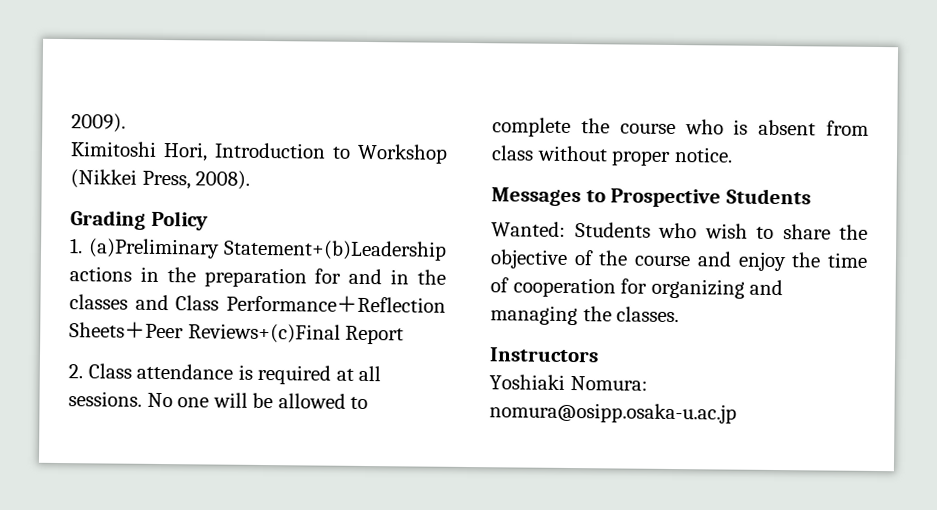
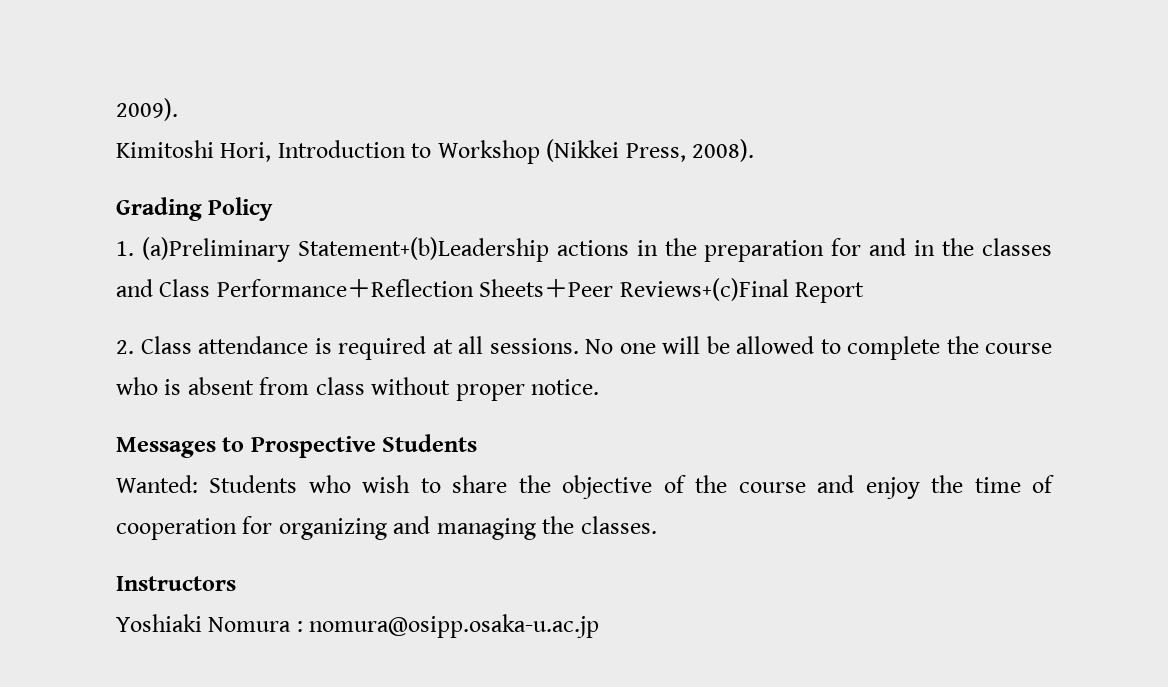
- Yoshiaki Nomura: nomura@osipp.osaka-u.ac.jp
+ Yoshiaki Nomura : nomura@osipp.osaka-u.ac.jp

